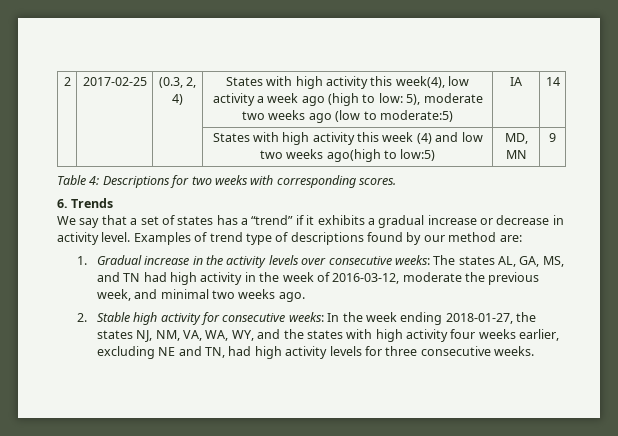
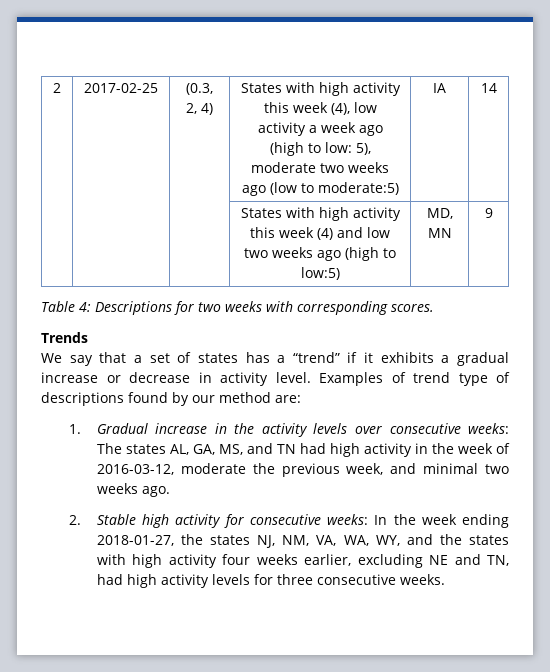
- 2 | 2017-02-25 | (0.3, 2, 4) | States with high activity this week(4), low activity a week ago (high to low: 5), moderate two weeks ago (low to moderate:5) | IA | 14
+ 2 | 2017-02-25 | (0.3, 2, 4) | States with high activity this week (4), low activity a week ago (high to low: 5), moderate two weeks ago (low to moderate:5) | IA | 14
- | | | States with high activity this week (4) and low two weeks ago(high to low:5) | MD, MN | 9
+ | | | States with high activity this week (4) and low two weeks ago (high to low:5) | MD, MN | 9
- 6. Trends
+ Trends

